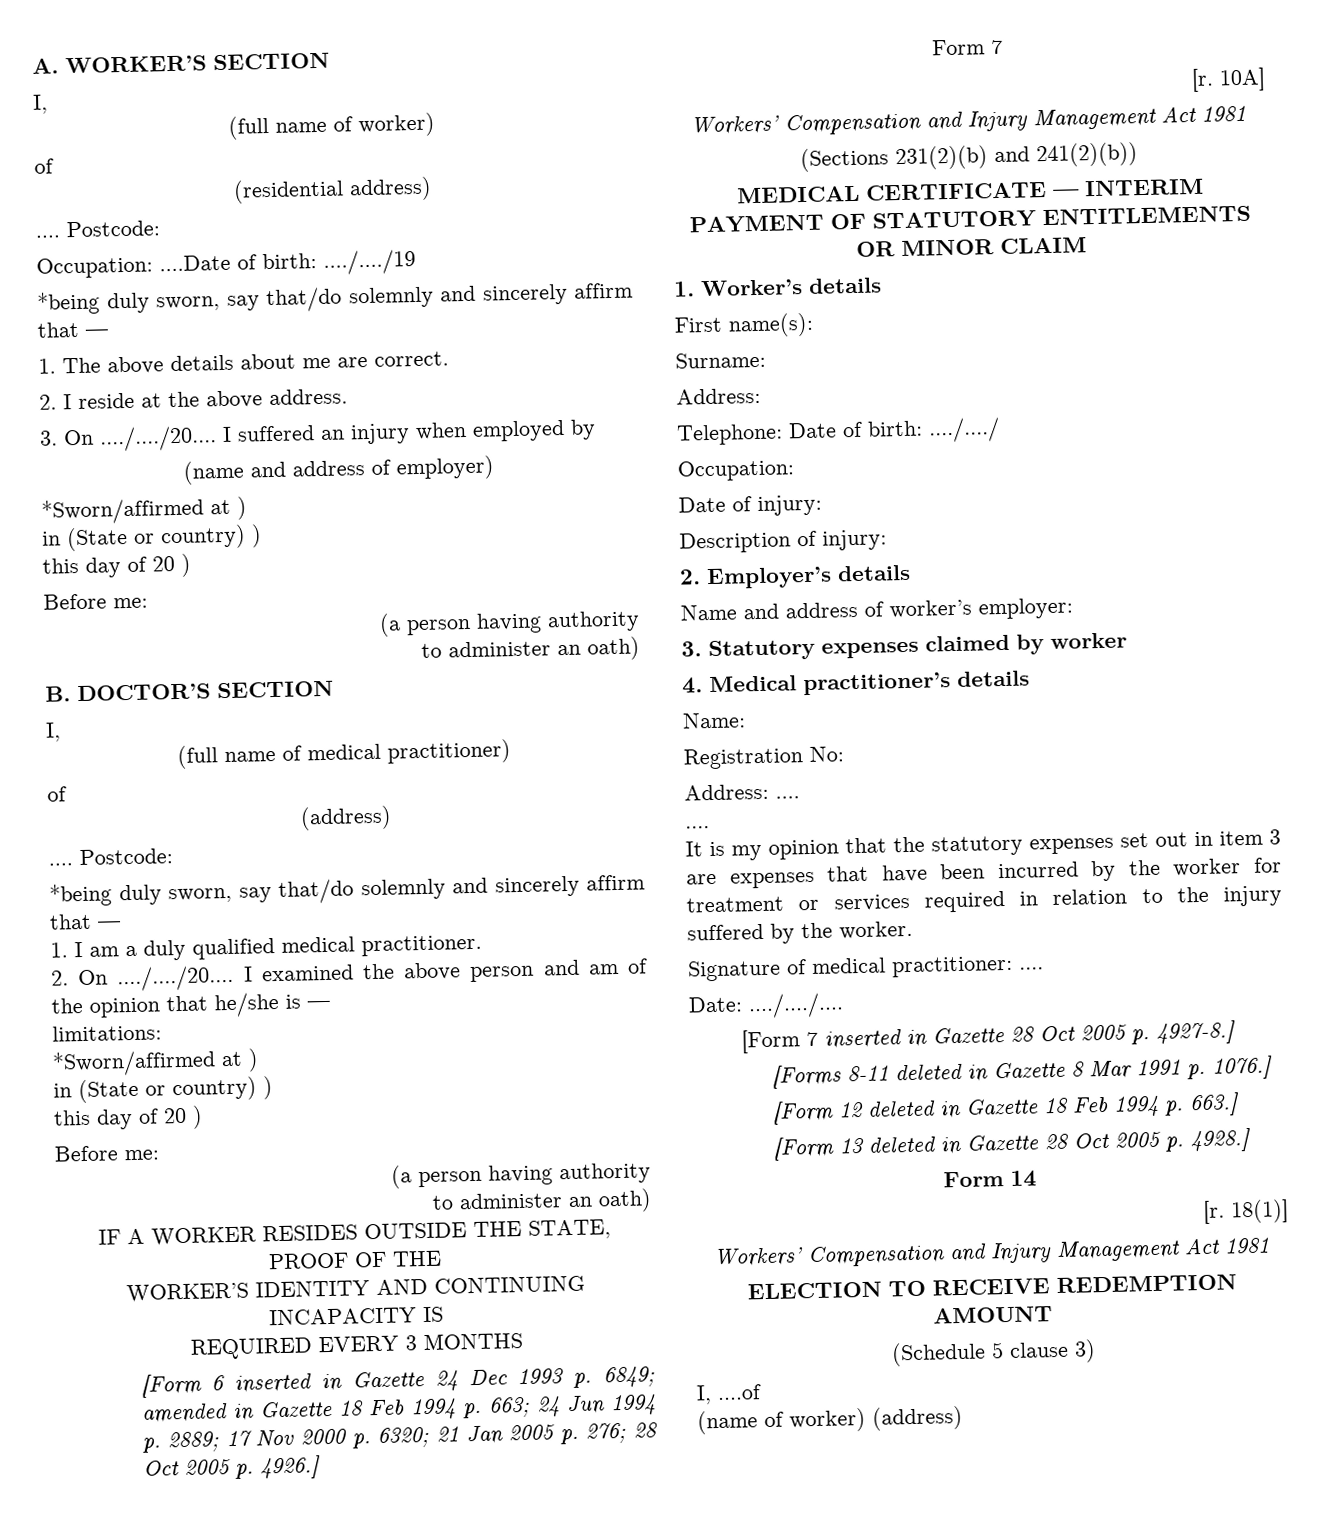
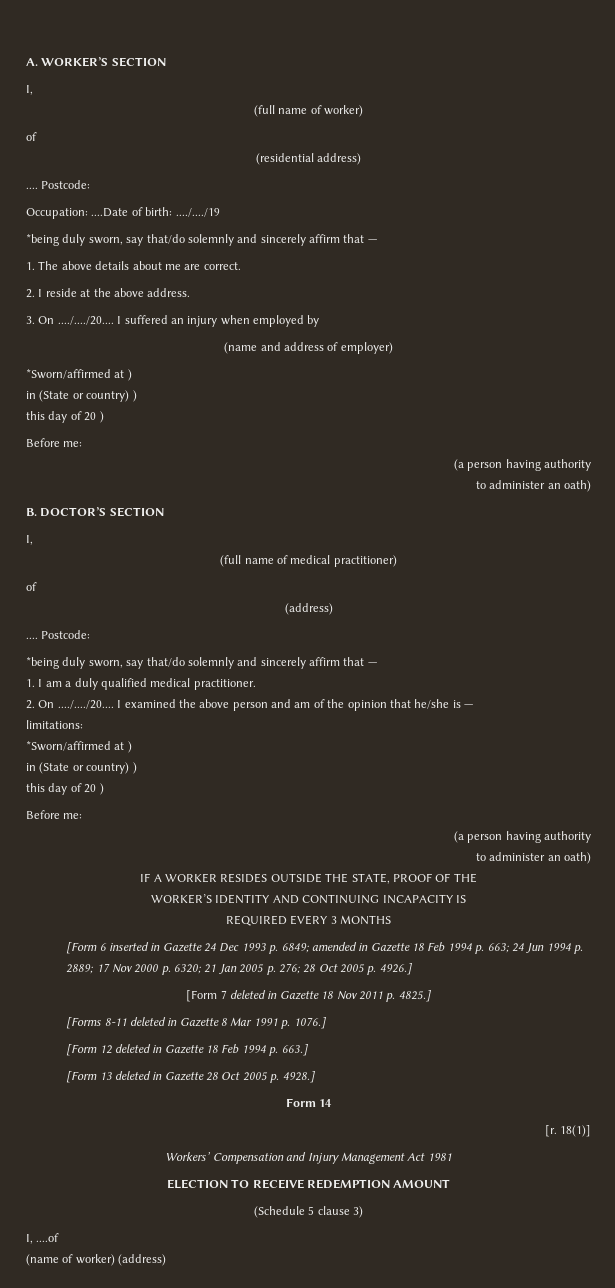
- Form 7
- [r. 10A]
- Workers’ Compensation and Injury Management Act 1981
- (Sections 231(2)(b) and 241(2)(b))
- MEDICAL CERTIFICATE — INTERIM PAYMENT OF STATUTORY ENTITLEMENTS OR MINOR CLAIM
- 1. Worker’s details
- First name(s):
- Surname:
- Address:
- Telephone: Date of birth: ..../..../
- Occupation:
- Date of injury:
- Description of injury:
- 2. Employer’s details
- Name and address of worker’s employer:
- 3. Statutory expenses claimed by worker
- 4. Medical practitioner’s details
- Name:
- Registration No:
- Address: ....
- ....
- It is my opinion that the statutory expenses set out in item 3 are expenses that have been incurred by the worker for treatment or services required in relation to the injury suffered by the worker.
- Signature of medical practitioner: ....
- Date: ..../..../....
- [Form 7 inserted in Gazette 28 Oct 2005 p. 4927-8.]
+ [Form 7 deleted in Gazette 18 Nov 2011 p. 4825.]

